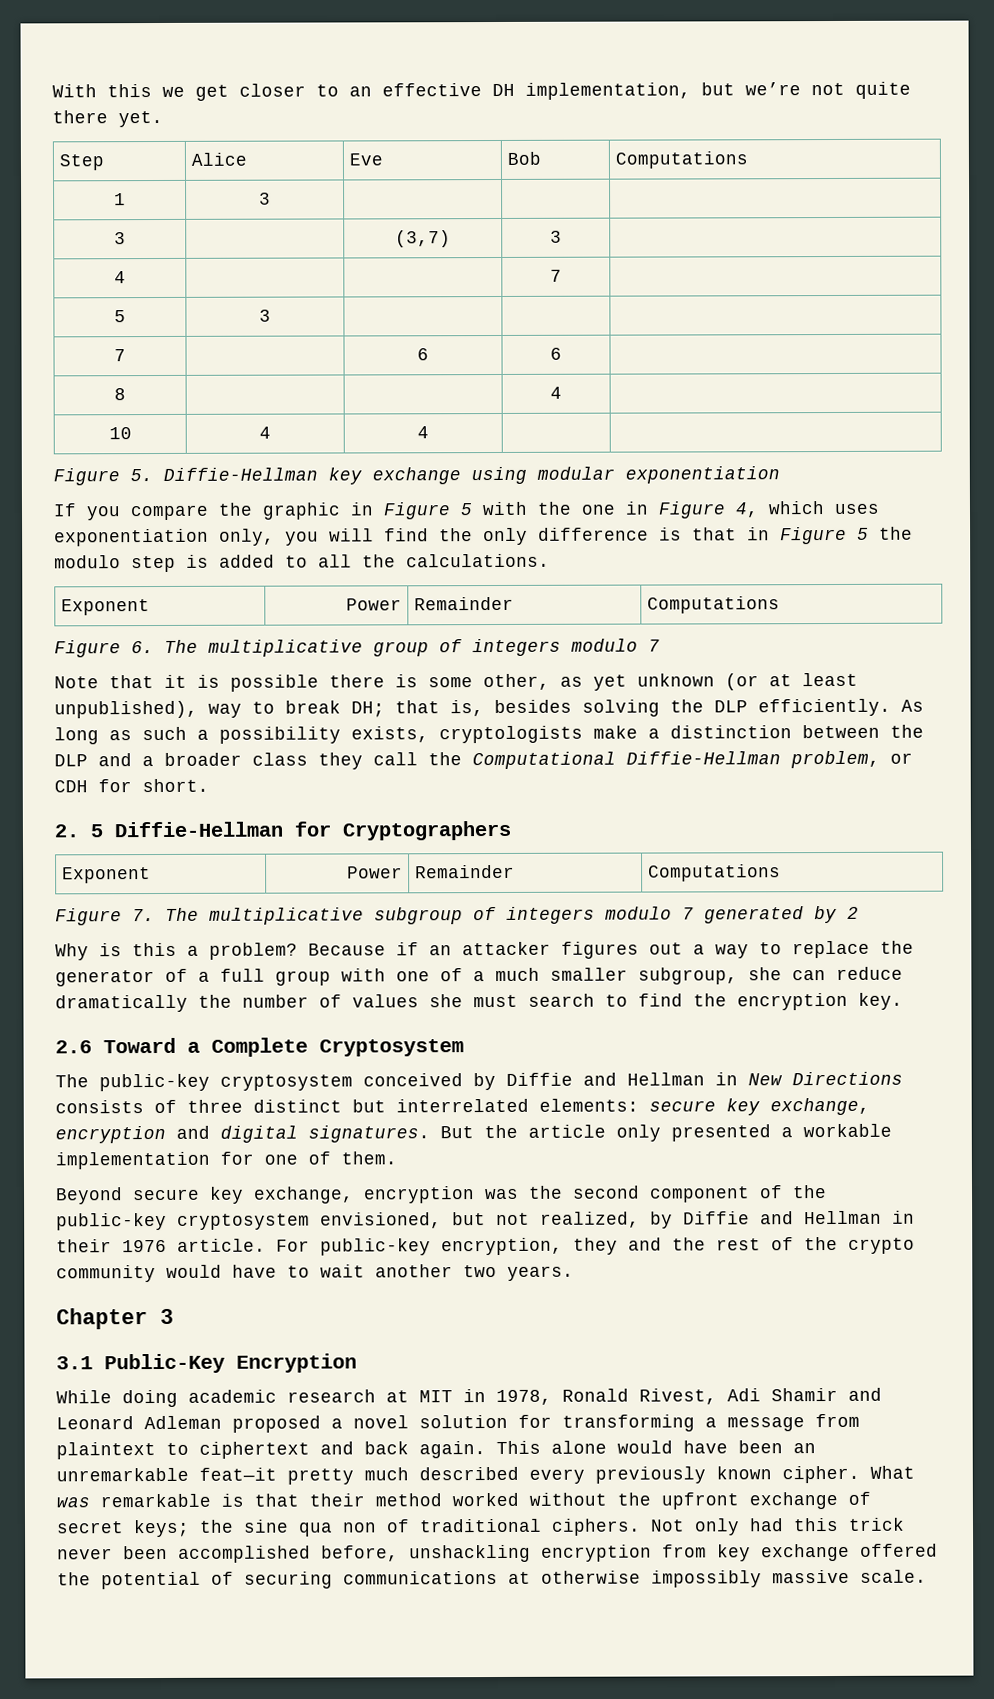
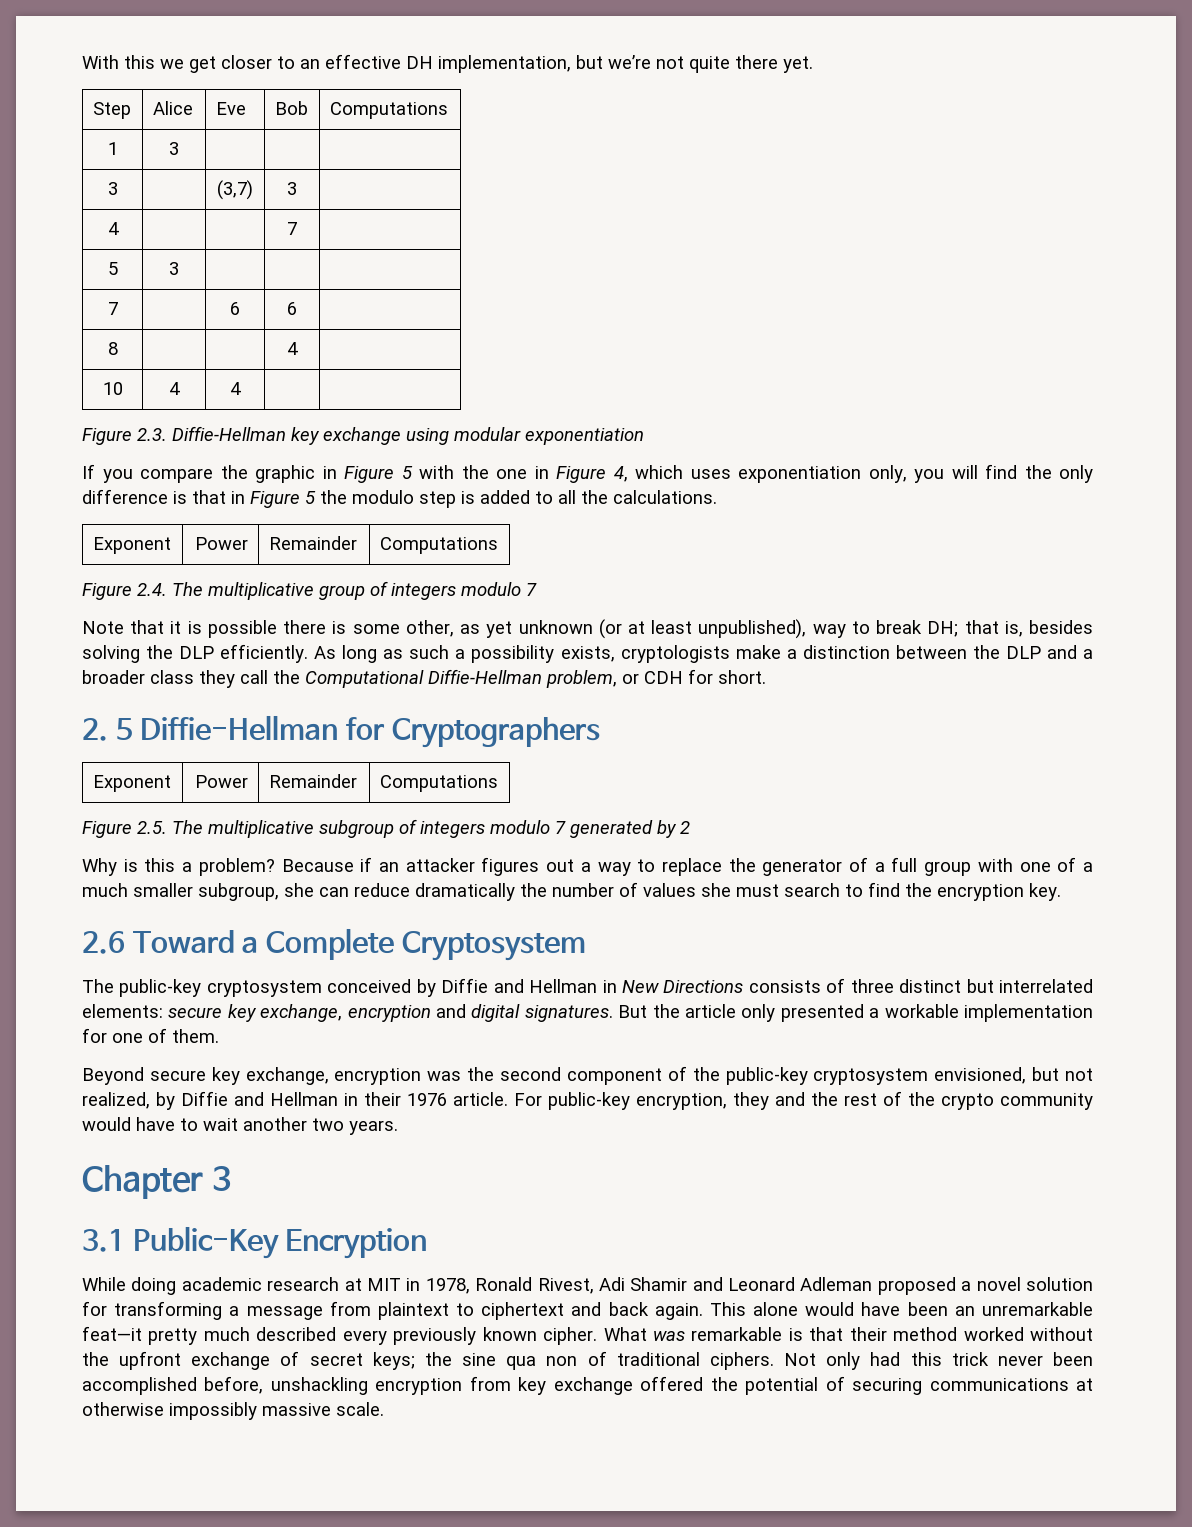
- Figure 5. Diffie-Hellman key exchange using modular exponentiation
+ Figure 2.3. Diffie-Hellman key exchange using modular exponentiation
- Figure 6. The multiplicative group of integers modulo 7
+ Figure 2.4. The multiplicative group of integers modulo 7
- Figure 7. The multiplicative subgroup of integers modulo 7 generated by 2
+ Figure 2.5. The multiplicative subgroup of integers modulo 7 generated by 2

